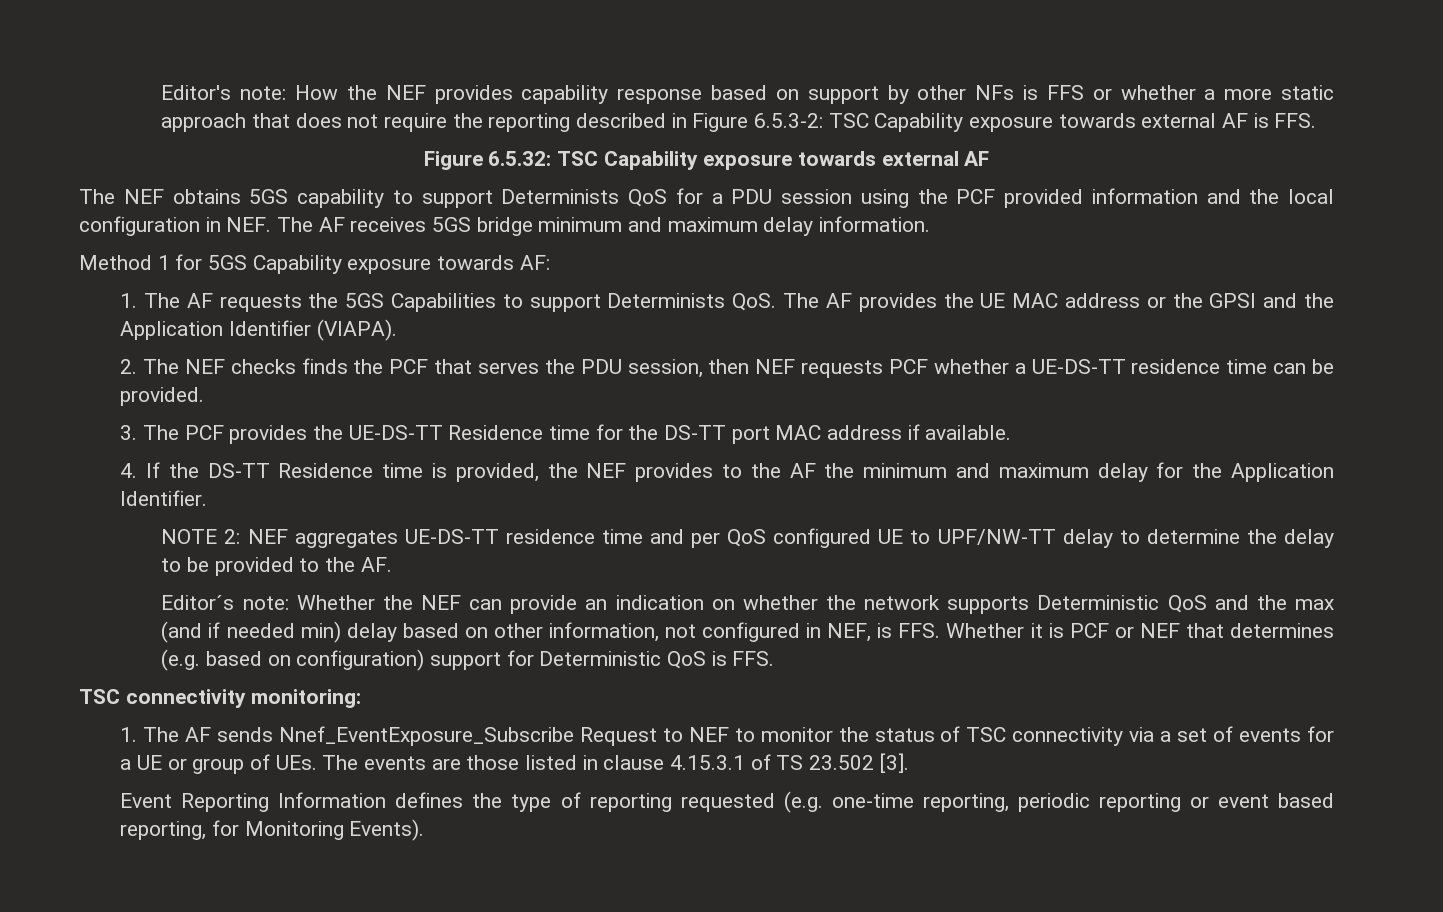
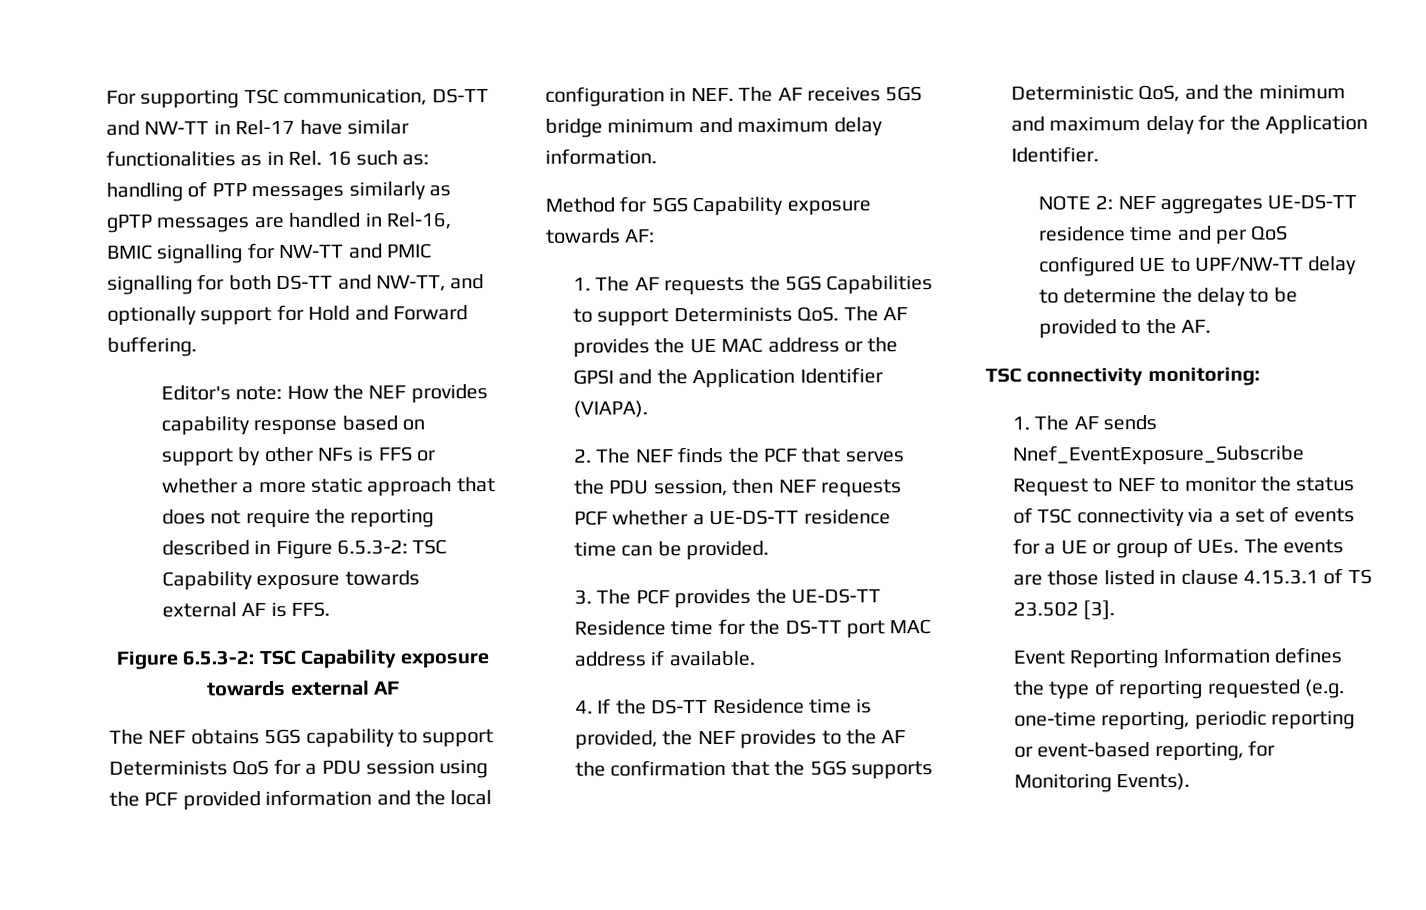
+ For supporting TSC communication, DS-TT and NW-TT in Rel-17 have similar functionalities as in Rel. 16 such as: handling of PTP messages similarly as gPTP messages are handled in Rel-16, BMIC signalling for NW-TT and PMIC signalling for both DS-TT and NW-TT, and optionally support for Hold and Forward buffering.
  Editor's note: How the NEF provides capability response based on support by other NFs is FFS or whether a more static approach that does not require the reporting described in Figure 6.5.3-2: TSC Capability exposure towards external AF is FFS.
- Figure 6.5.32: TSC Capability exposure towards external AF
+ Figure 6.5.3-2: TSC Capability exposure towards external AF
- Method 1 for 5GS Capability exposure towards AF:
+ Method for 5GS Capability exposure towards AF:
- 2. The NEF checks finds the PCF that serves the PDU session, then NEF requests PCF whether a UE-DS-TT residence time can be provided.
+ 2. The NEF finds the PCF that serves the PDU session, then NEF requests PCF whether a UE-DS-TT residence time can be provided.
- 4. If the DS-TT Residence time is provided, the NEF provides to the AF the minimum and maximum delay for the Application Identifier.
+ 4. If the DS-TT Residence time is provided, the NEF provides to the AF the confirmation that the 5GS supports Deterministic QoS, and the minimum and maximum delay for the Application Identifier.
- Editor´s note: Whether the NEF can provide an indication on whether the network supports Deterministic QoS and the max (and if needed min) delay based on other information, not configured in NEF, is FFS. Whether it is PCF or NEF that determines (e.g. based on configuration) support for Deterministic QoS is FFS.
- Event Reporting Information defines the type of reporting requested (e.g. one-time reporting, periodic reporting or event based reporting, for Monitoring Events).
+ Event Reporting Information defines the type of reporting requested (e.g. one-time reporting, periodic reporting or event-based reporting, for Monitoring Events).

